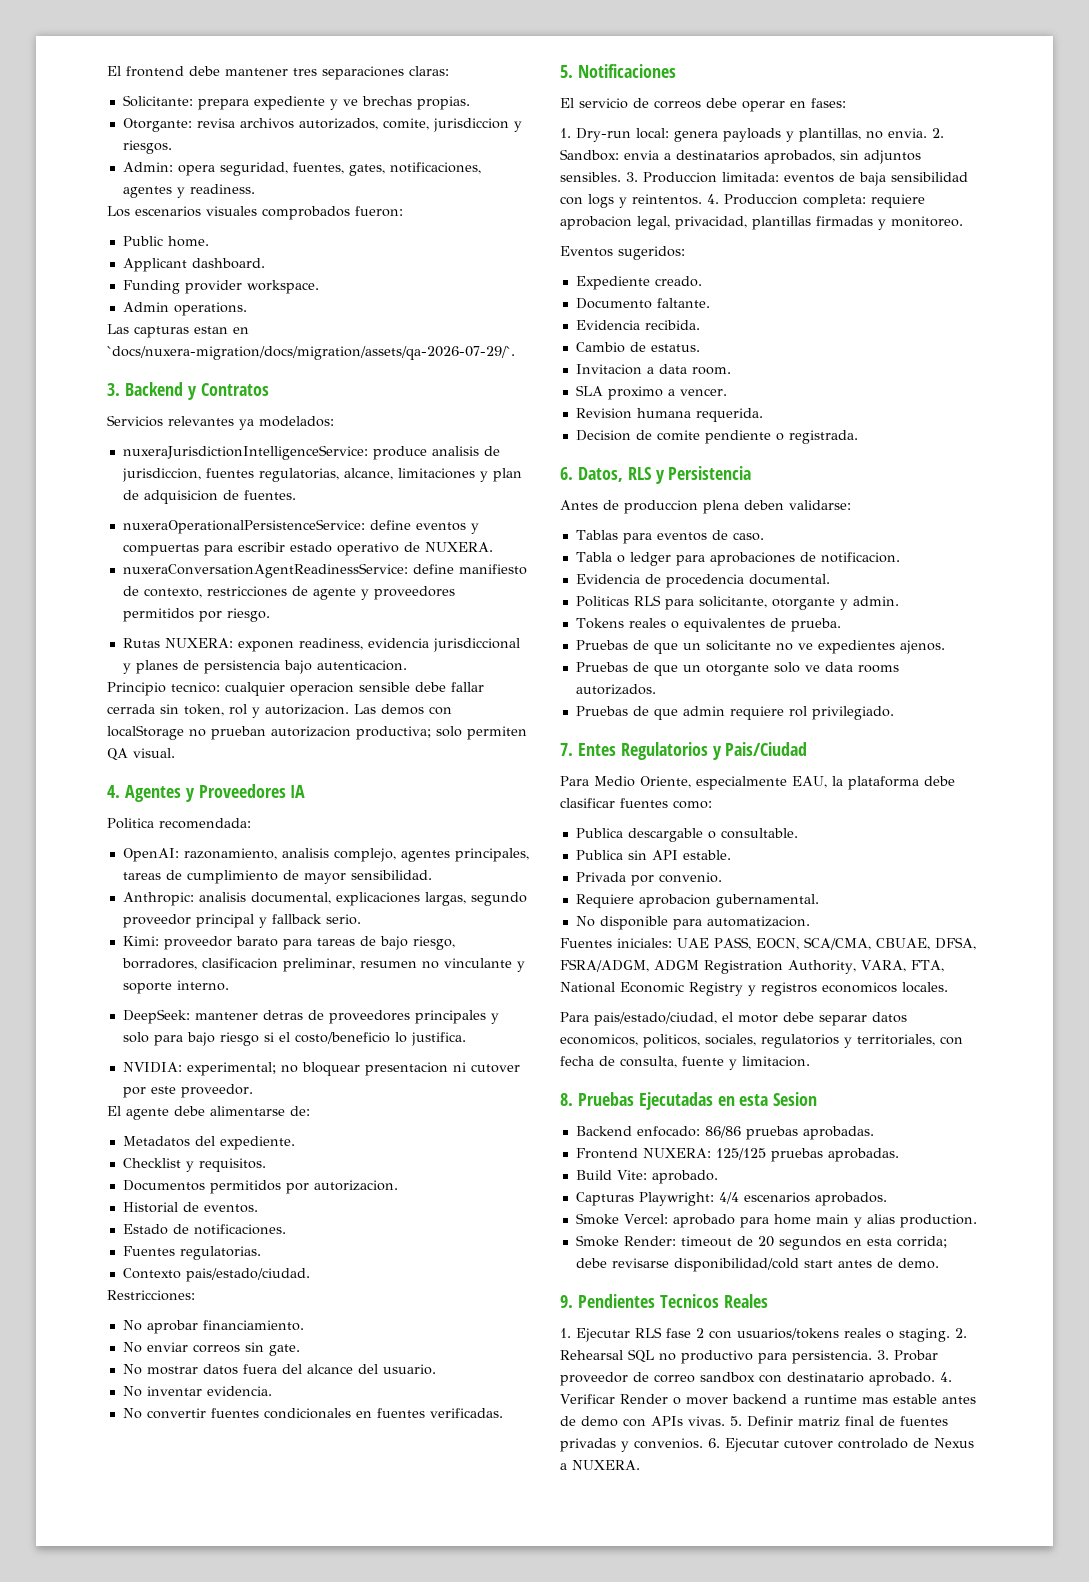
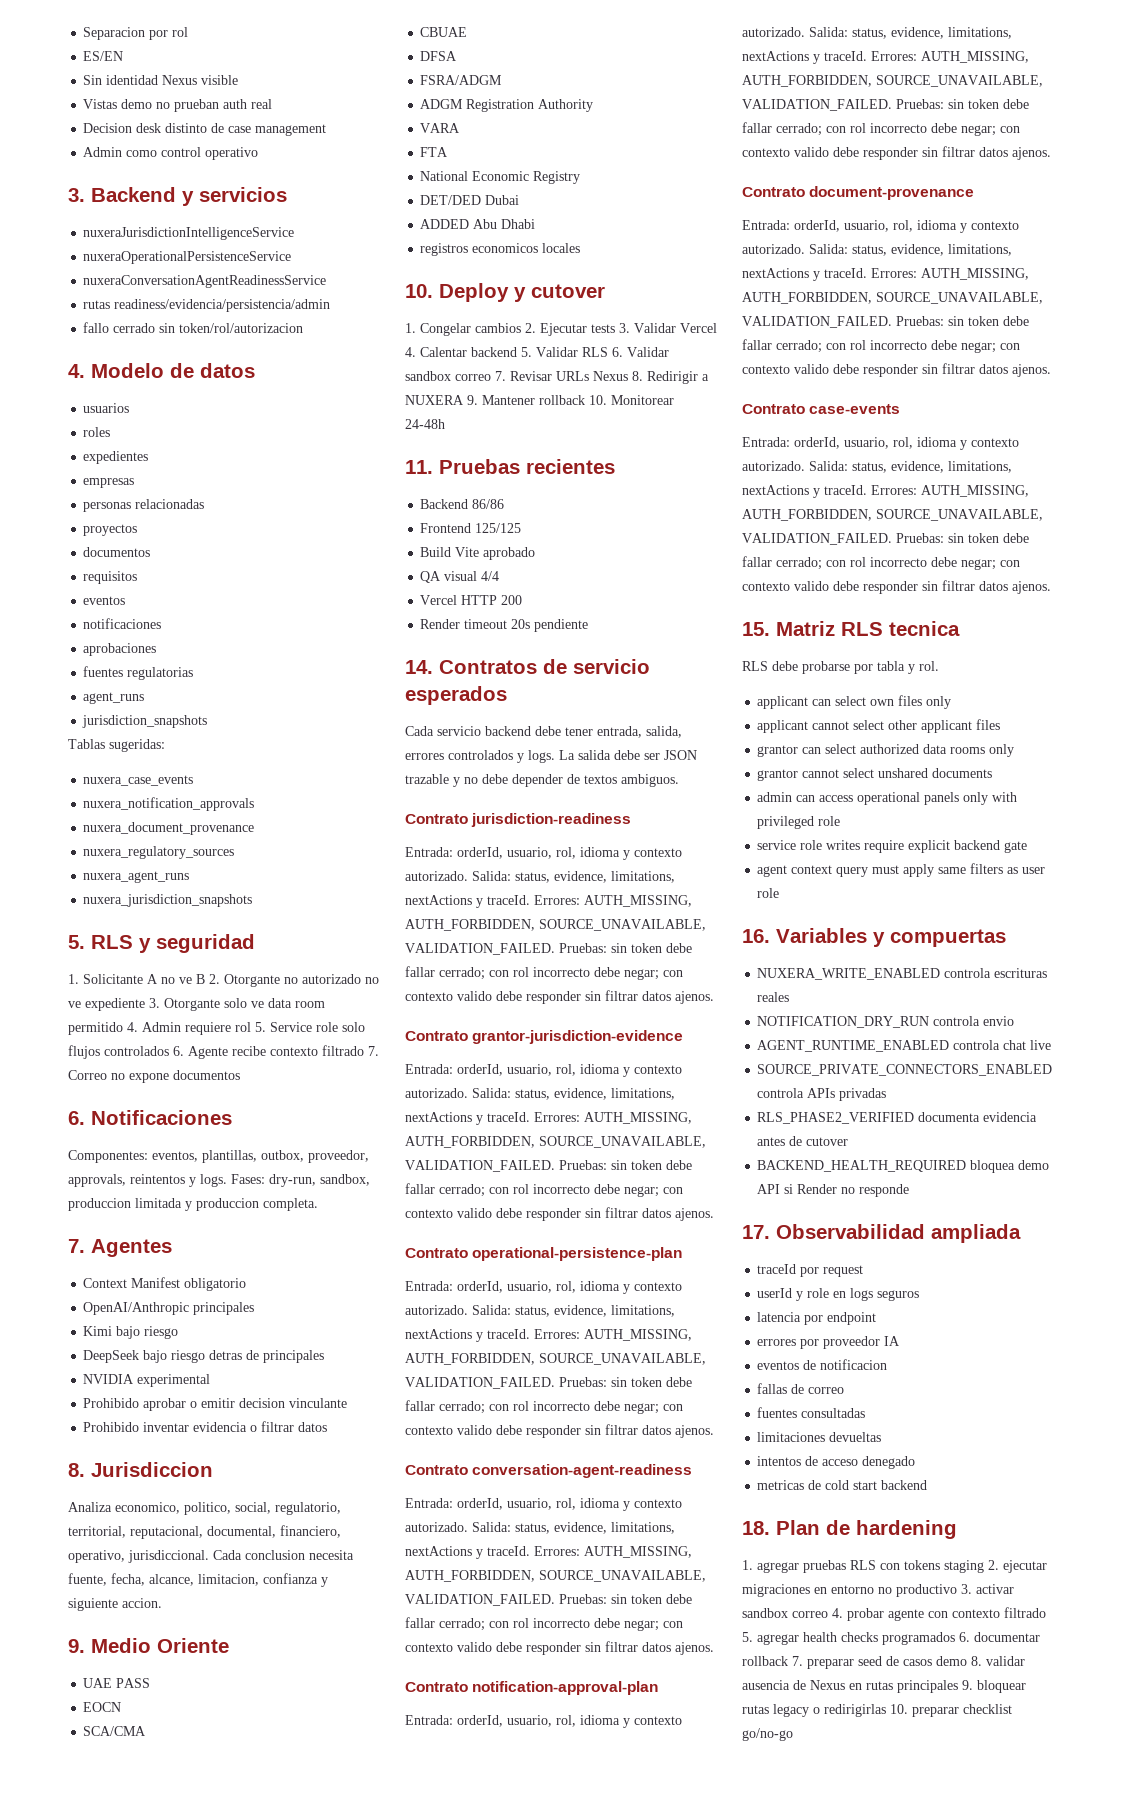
- El frontend debe mantener tres separaciones claras:
- Solicitante: prepara expediente y ve brechas propias.
- Otorgante: revisa archivos autorizados, comite, jurisdiccion y riesgos.
- Admin: opera seguridad, fuentes, gates, notificaciones, agentes y readiness.
- Los escenarios visuales comprobados fueron:
- Public home.
- Applicant dashboard.
- Funding provider workspace.
- Admin operations.
- Las capturas estan en `docs/nuxera-migration/docs/migration/assets/qa-2026-07-29/`.
- 3. Backend y Contratos
- Servicios relevantes ya modelados:
- nuxeraJurisdictionIntelligenceService: produce analisis de jurisdiccion, fuentes regulatorias, alcance, limitaciones y plan de adquisicion de fuentes.
- nuxeraOperationalPersistenceService: define eventos y compuertas para escribir estado operativo de NUXERA.
- nuxeraConversationAgentReadinessService: define manifiesto de contexto, restricciones de agente y proveedores permitidos por riesgo.
- Rutas NUXERA: exponen readiness, evidencia jurisdiccional y planes de persistencia bajo autenticacion.
- Principio tecnico: cualquier operacion sensible debe fallar cerrada sin token, rol y autorizacion. Las demos con localStorage no prueban autorizacion productiva; solo permiten QA visual.
- 4. Agentes y Proveedores IA
- Politica recomendada:
- OpenAI: razonamiento, analisis complejo, agentes principales, tareas de cumplimiento de mayor sensibilidad.
- Anthropic: analisis documental, explicaciones largas, segundo proveedor principal y fallback serio.
- Kimi: proveedor barato para tareas de bajo riesgo, borradores, clasificacion preliminar, resumen no vinculante y soporte interno.
- DeepSeek: mantener detras de proveedores principales y solo para bajo riesgo si el costo/beneficio lo justifica.
- NVIDIA: experimental; no bloquear presentacion ni cutover por este proveedor.
- El agente debe alimentarse de:
- Metadatos del expediente.
- Checklist y requisitos.
- Documentos permitidos por autorizacion.
- Historial de eventos.
- Estado de notificaciones.
- Fuentes regulatorias.
- Contexto pais/estado/ciudad.
- Restricciones:
- No aprobar financiamiento.
- No enviar correos sin gate.
- No mostrar datos fuera del alcance del usuario.
- No inventar evidencia.
- No convertir fuentes condicionales en fuentes verificadas.
- 5. Notificaciones
- El servicio de correos debe operar en fases:
- 1. Dry-run local: genera payloads y plantillas, no envia. 2. Sandbox: envia a destinatarios aprobados, sin adjuntos sensibles. 3. Produccion limitada: eventos de baja sensibilidad con logs y reintentos. 4. Produccion completa: requiere aprobacion legal, privacidad, plantillas firmadas y monitoreo.
- Eventos sugeridos:
- Expediente creado.
- Documento faltante.
- Evidencia recibida.
- Cambio de estatus.
- Invitacion a data room.
- SLA proximo a vencer.
- Revision humana requerida.
- Decision de comite pendiente o registrada.
- 6. Datos, RLS y Persistencia
- Antes de produccion plena deben validarse:
- Tablas para eventos de caso.
- Tabla o ledger para aprobaciones de notificacion.
- Evidencia de procedencia documental.
- Politicas RLS para solicitante, otorgante y admin.
- Tokens reales o equivalentes de prueba.
- Pruebas de que un solicitante no ve expedientes ajenos.
- Pruebas de que un otorgante solo ve data rooms autorizados.
- Pruebas de que admin requiere rol privilegiado.
- 7. Entes Regulatorios y Pais/Ciudad
- Para Medio Oriente, especialmente EAU, la plataforma debe clasificar fuentes como:
- Publica descargable o consultable.
- Publica sin API estable.
- Privada por convenio.
- Requiere aprobacion gubernamental.
- No disponible para automatizacion.
- Fuentes iniciales: UAE PASS, EOCN, SCA/CMA, CBUAE, DFSA, FSRA/ADGM, ADGM Registration Authority, VARA, FTA, National Economic Registry y registros economicos locales.
- Para pais/estado/ciudad, el motor debe separar datos economicos, politicos, sociales, regulatorios y territoriales, con fecha de consulta, fuente y limitacion.
- 8. Pruebas Ejecutadas en esta Sesion
- Backend enfocado: 86/86 pruebas aprobadas.
+ Separacion por rol
+ ES/EN
+ Sin identidad Nexus visible
+ Vistas demo no prueban auth real
+ Decision desk distinto de case management
+ Admin como control operativo
+ 3. Backend y servicios
+ nuxeraJurisdictionIntelligenceService
+ nuxeraOperationalPersistenceService
+ nuxeraConversationAgentReadinessService
+ rutas readiness/evidencia/persistencia/admin
+ fallo cerrado sin token/rol/autorizacion
+ 4. Modelo de datos
+ usuarios
+ roles
+ expedientes
+ empresas
+ personas relacionadas
+ proyectos
+ documentos
+ requisitos
+ eventos
+ notificaciones
+ aprobaciones
+ fuentes regulatorias
+ agent_runs
+ jurisdiction_snapshots
+ Tablas sugeridas:
+ nuxera_case_events
+ nuxera_notification_approvals
+ nuxera_document_provenance
+ nuxera_regulatory_sources
+ nuxera_agent_runs
+ nuxera_jurisdiction_snapshots
+ 5. RLS y seguridad
+ 1. Solicitante A no ve B 2. Otorgante no autorizado no ve expediente 3. Otorgante solo ve data room permitido 4. Admin requiere rol 5. Service role solo flujos controlados 6. Agente recibe contexto filtrado 7. Correo no expone documentos
+ 6. Notificaciones
+ Componentes: eventos, plantillas, outbox, proveedor, approvals, reintentos y logs. Fases: dry-run, sandbox, produccion limitada y produccion completa.
+ 7. Agentes
+ Context Manifest obligatorio
+ OpenAI/Anthropic principales
+ Kimi bajo riesgo
+ DeepSeek bajo riesgo detras de principales
+ NVIDIA experimental
+ Prohibido aprobar o emitir decision vinculante
+ Prohibido inventar evidencia o filtrar datos
+ 8. Jurisdiccion
+ Analiza economico, politico, social, regulatorio, territorial, reputacional, documental, financiero, operativo, jurisdiccional. Cada conclusion necesita fuente, fecha, alcance, limitacion, confianza y siguiente accion.
+ 9. Medio Oriente
+ UAE PASS
+ EOCN
+ SCA/CMA
+ CBUAE
+ DFSA
+ FSRA/ADGM
+ ADGM Registration Authority
+ VARA
+ FTA
+ National Economic Registry
+ DET/DED Dubai
+ ADDED Abu Dhabi
+ registros economicos locales
+ 10. Deploy y cutover
+ 1. Congelar cambios 2. Ejecutar tests 3. Validar Vercel 4. Calentar backend 5. Validar RLS 6. Validar sandbox correo 7. Revisar URLs Nexus 8. Redirigir a NUXERA 9. Mantener rollback 10. Monitorear 24-48h
+ 11. Pruebas recientes
+ Backend 86/86
- Frontend NUXERA: 125/125 pruebas aprobadas.
+ Frontend 125/125
- Build Vite: aprobado.
- Capturas Playwright: 4/4 escenarios aprobados.
- Smoke Vercel: aprobado para home main y alias production.
- Smoke Render: timeout de 20 segundos en esta corrida; debe revisarse disponibilidad/cold start antes de demo.
- 9. Pendientes Tecnicos Reales
- 1. Ejecutar RLS fase 2 con usuarios/tokens reales o staging. 2. Rehearsal SQL no productivo para persistencia. 3. Probar proveedor de correo sandbox con destinatario aprobado. 4. Verificar Render o mover backend a runtime mas estable antes de demo con APIs vivas. 5. Definir matriz final de fuentes privadas y convenios. 6. Ejecutar cutover controlado de Nexus a NUXERA.
+ Build Vite aprobado
+ QA visual 4/4
+ Vercel HTTP 200
+ Render timeout 20s pendiente
+ 14. Contratos de servicio esperados
+ Cada servicio backend debe tener entrada, salida, errores controlados y logs. La salida debe ser JSON trazable y no debe depender de textos ambiguos.
+ Contrato jurisdiction-readiness
+ Entrada: orderId, usuario, rol, idioma y contexto autorizado. Salida: status, evidence, limitations, nextActions y traceId. Errores: AUTH_MISSING, AUTH_FORBIDDEN, SOURCE_UNAVAILABLE, VALIDATION_FAILED. Pruebas: sin token debe fallar cerrado; con rol incorrecto debe negar; con contexto valido debe responder sin filtrar datos ajenos.
+ Contrato grantor-jurisdiction-evidence
+ Entrada: orderId, usuario, rol, idioma y contexto autorizado. Salida: status, evidence, limitations, nextActions y traceId. Errores: AUTH_MISSING, AUTH_FORBIDDEN, SOURCE_UNAVAILABLE, VALIDATION_FAILED. Pruebas: sin token debe fallar cerrado; con rol incorrecto debe negar; con contexto valido debe responder sin filtrar datos ajenos.
+ Contrato operational-persistence-plan
+ Entrada: orderId, usuario, rol, idioma y contexto autorizado. Salida: status, evidence, limitations, nextActions y traceId. Errores: AUTH_MISSING, AUTH_FORBIDDEN, SOURCE_UNAVAILABLE, VALIDATION_FAILED. Pruebas: sin token debe fallar cerrado; con rol incorrecto debe negar; con contexto valido debe responder sin filtrar datos ajenos.
+ Contrato conversation-agent-readiness
+ Entrada: orderId, usuario, rol, idioma y contexto autorizado. Salida: status, evidence, limitations, nextActions y traceId. Errores: AUTH_MISSING, AUTH_FORBIDDEN, SOURCE_UNAVAILABLE, VALIDATION_FAILED. Pruebas: sin token debe fallar cerrado; con rol incorrecto debe negar; con contexto valido debe responder sin filtrar datos ajenos.
+ Contrato notification-approval-plan
+ Entrada: orderId, usuario, rol, idioma y contexto autorizado. Salida: status, evidence, limitations, nextActions y traceId. Errores: AUTH_MISSING, AUTH_FORBIDDEN, SOURCE_UNAVAILABLE, VALIDATION_FAILED. Pruebas: sin token debe fallar cerrado; con rol incorrecto debe negar; con contexto valido debe responder sin filtrar datos ajenos.
+ Contrato document-provenance
+ Entrada: orderId, usuario, rol, idioma y contexto autorizado. Salida: status, evidence, limitations, nextActions y traceId. Errores: AUTH_MISSING, AUTH_FORBIDDEN, SOURCE_UNAVAILABLE, VALIDATION_FAILED. Pruebas: sin token debe fallar cerrado; con rol incorrecto debe negar; con contexto valido debe responder sin filtrar datos ajenos.
+ Contrato case-events
+ Entrada: orderId, usuario, rol, idioma y contexto autorizado. Salida: status, evidence, limitations, nextActions y traceId. Errores: AUTH_MISSING, AUTH_FORBIDDEN, SOURCE_UNAVAILABLE, VALIDATION_FAILED. Pruebas: sin token debe fallar cerrado; con rol incorrecto debe negar; con contexto valido debe responder sin filtrar datos ajenos.
+ 15. Matriz RLS tecnica
+ RLS debe probarse por tabla y rol.
+ applicant can select own files only
+ applicant cannot select other applicant files
+ grantor can select authorized data rooms only
+ grantor cannot select unshared documents
+ admin can access operational panels only with privileged role
+ service role writes require explicit backend gate
+ agent context query must apply same filters as user role
+ 16. Variables y compuertas
+ NUXERA_WRITE_ENABLED controla escrituras reales
+ NOTIFICATION_DRY_RUN controla envio
+ AGENT_RUNTIME_ENABLED controla chat live
+ SOURCE_PRIVATE_CONNECTORS_ENABLED controla APIs privadas
+ RLS_PHASE2_VERIFIED documenta evidencia antes de cutover
+ BACKEND_HEALTH_REQUIRED bloquea demo API si Render no responde
+ 17. Observabilidad ampliada
+ traceId por request
+ userId y role en logs seguros
+ latencia por endpoint
+ errores por proveedor IA
+ eventos de notificacion
+ fallas de correo
+ fuentes consultadas
+ limitaciones devueltas
+ intentos de acceso denegado
+ metricas de cold start backend
+ 18. Plan de hardening
+ 1. agregar pruebas RLS con tokens staging 2. ejecutar migraciones en entorno no productivo 3. activar sandbox correo 4. probar agente con contexto filtrado 5. agregar health checks programados 6. documentar rollback 7. preparar seed de casos demo 8. validar ausencia de Nexus en rutas principales 9. bloquear rutas legacy o redirigirlas 10. preparar checklist go/no-go

